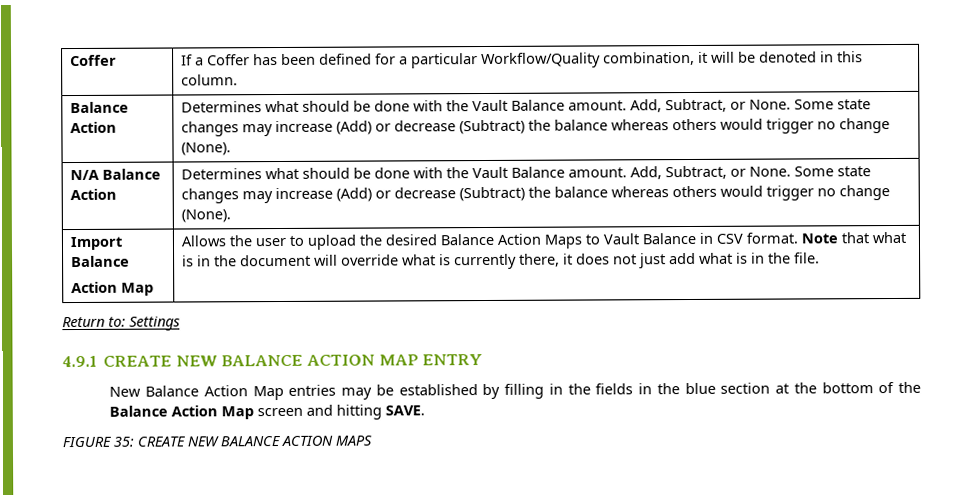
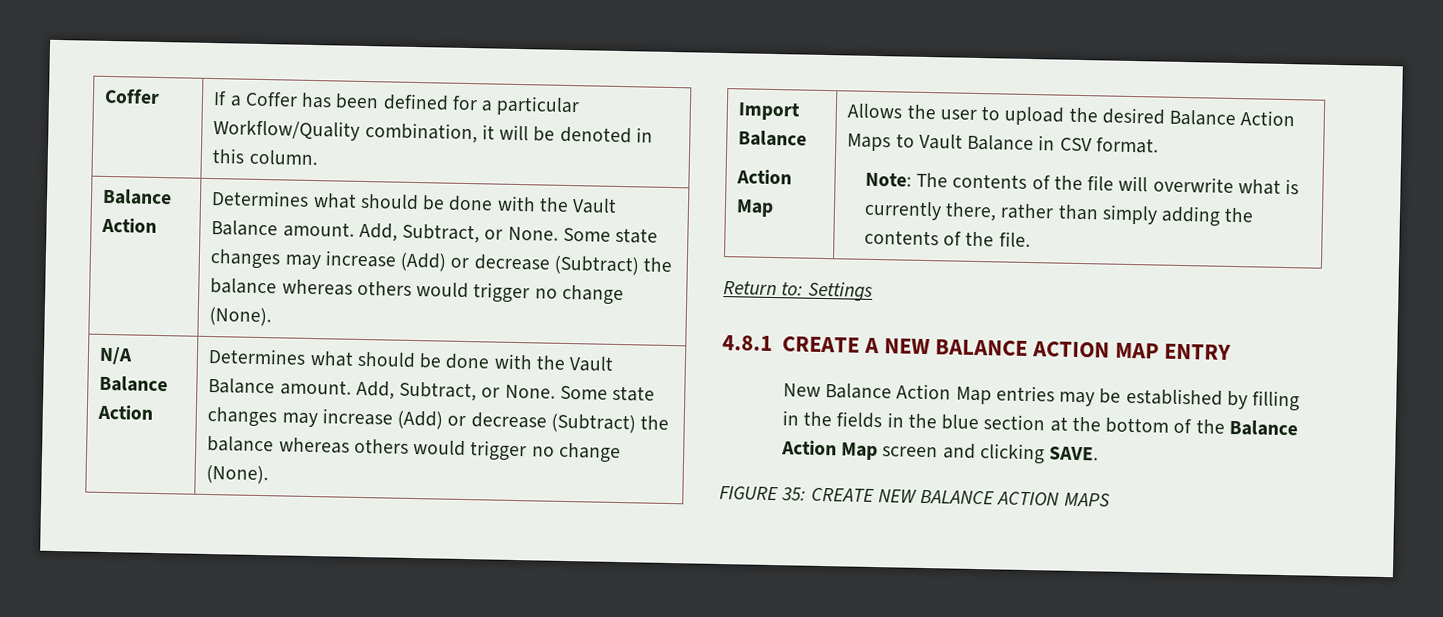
- Allows the user to upload the desired Balance Action Maps to Vault Balance in CSV format. Note that what is in the document will override what is currently there, it does not just add what is in the file.
+ Allows the user to upload the desired Balance Action Maps to Vault Balance in CSV format.
+ Note: The contents of the file will overwrite what is currently there, rather than simply adding the contents of the file.
- 4.9.1 CREATE NEW BALANCE ACTION MAP ENTRY
+ 4.8.1 CREATE A NEW BALANCE ACTION MAP ENTRY
- New Balance Action Map entries may be established by filling in the fields in the blue section at the bottom of the Balance Action Map screen and hitting SAVE.
+ New Balance Action Map entries may be established by filling in the fields in the blue section at the bottom of the Balance Action Map screen and clicking SAVE.

